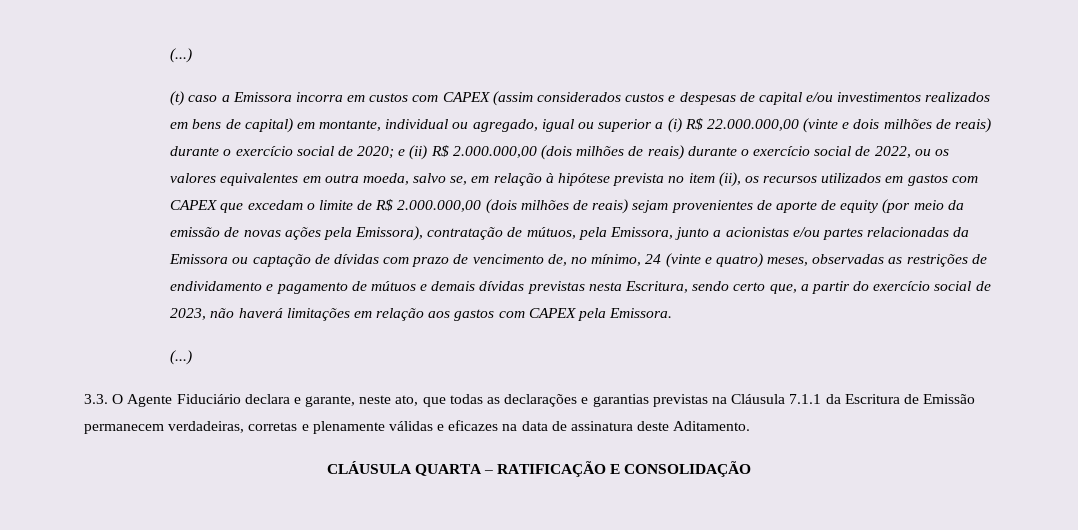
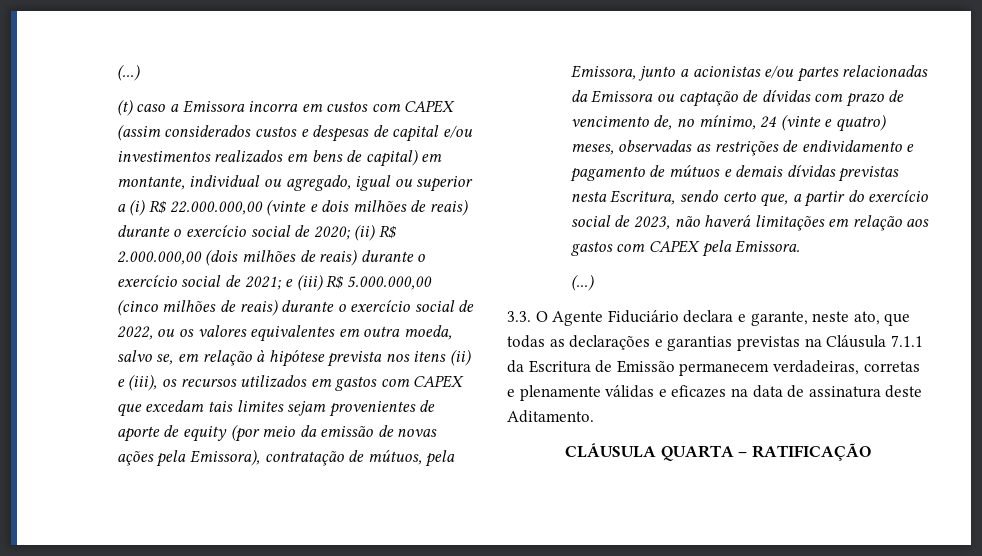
- e (ii) R$ 2.000.000,00 (dois milhões de reais) durante o exercício social de 2022, ou os valores equivalentes em outra moeda, salvo se, em relação à hipótese prevista no item (ii), os recursos utilizados em gastos com CAPEX que excedam o limite de R$ 2.000.000,00 (dois milhões de reais) sejam provenientes de aporte de equity (por meio da emissão de novas ações pela Emissora), contratação de mútuos, pela Emissora, junto a acionistas e/ou partes relacionadas da Emissora ou captação de dívidas com prazo de vencimento de, no mínimo, 24 (vinte e quatro) meses, observadas as restrições de endividamento e pagamento de mútuos e demais dívidas previstas nesta Escritura, sendo certo que, a partir do exercício social de 2023, não haverá limitações em relação aos gastos com CAPEX pela Emissora.
+ (ii) R$ 2.000.000,00 (dois milhões de reais) durante o exercício social de 2021; e (iii) R$ 5.000.000,00 (cinco milhões de reais) durante o exercício social de 2022, ou os valores equivalentes em outra moeda, salvo se, em relação à hipótese prevista nos itens (ii) e (iii), os recursos utilizados em gastos com CAPEX que excedam tais limites sejam provenientes de aporte de equity (por meio da emissão de novas ações pela Emissora), contratação de mútuos, pela Emissora, junto a acionistas e/ou partes relacionadas da Emissora ou captação de dívidas com prazo de vencimento de, no mínimo, 24 (vinte e quatro) meses, observadas as restrições de endividamento e pagamento de mútuos e demais dívidas previstas nesta Escritura, sendo certo que, a partir do exercício social de 2023, não haverá limitações em relação aos gastos com CAPEX pela Emissora.
- CLÁUSULA QUARTA – RATIFICAÇÃO E CONSOLIDAÇÃO
+ CLÁUSULA QUARTA – RATIFICAÇÃO

